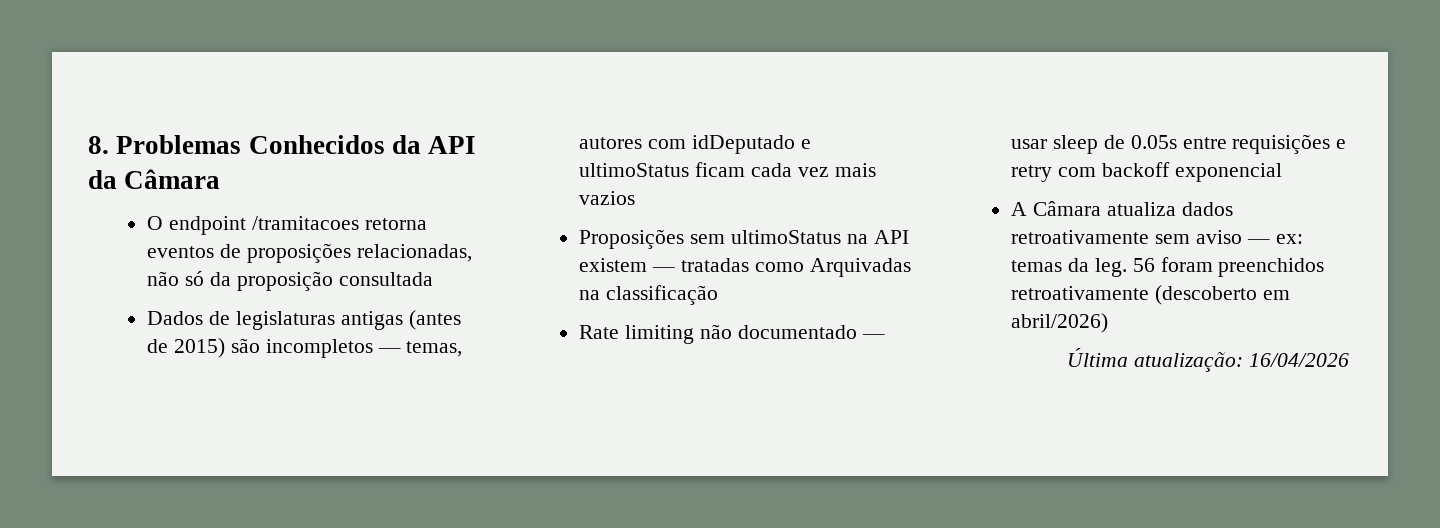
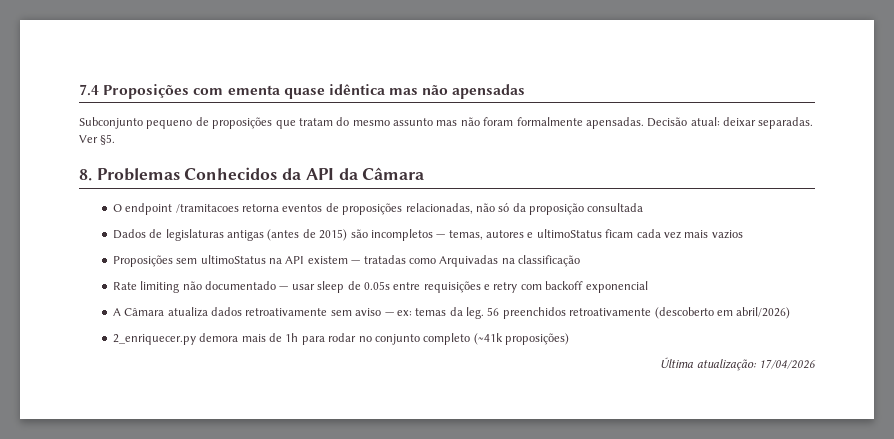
+ 7.4 Proposições com ementa quase idêntica mas não apensadas
+ Subconjunto pequeno de proposições que tratam do mesmo assunto mas não foram formalmente apensadas. Decisão atual: deixar separadas. Ver §5.
- Dados de legislaturas antigas (antes de 2015) são incompletos — temas, autores com idDeputado e ultimoStatus ficam cada vez mais vazios
+ Dados de legislaturas antigas (antes de 2015) são incompletos — temas, autores e ultimoStatus ficam cada vez mais vazios
- 56 foram preenchidos retroativamente (descoberto em abril/2026)
+ 56 preenchidos retroativamente (descoberto em abril/2026)
+ 2_enriquecer.py demora mais de 1h para rodar no conjunto completo (~41k proposições)
- Última atualização: 16/04/2026
+ Última atualização: 17/04/2026

